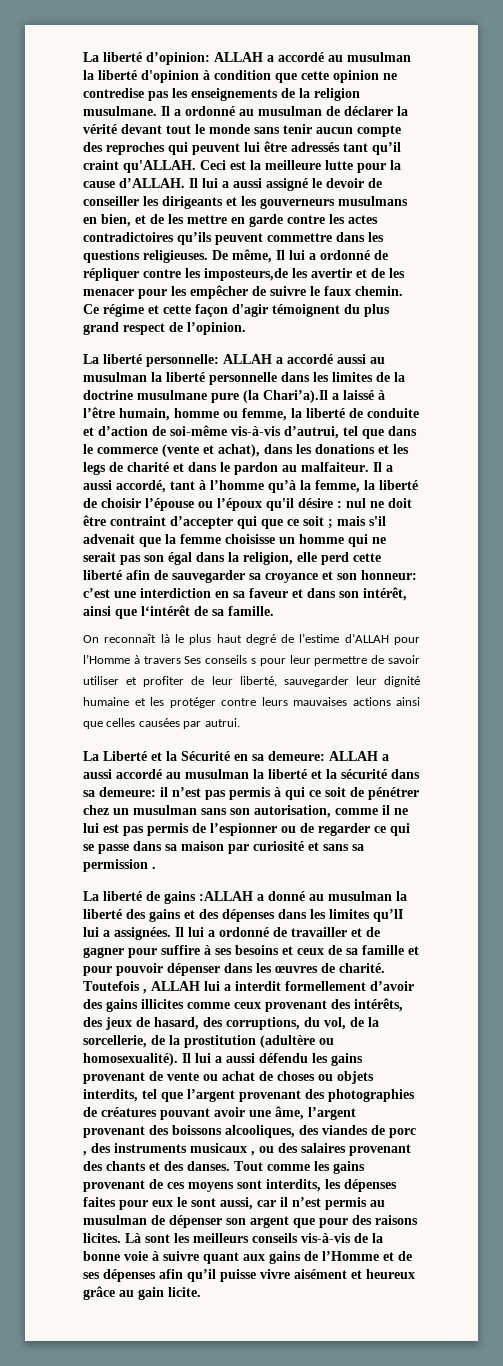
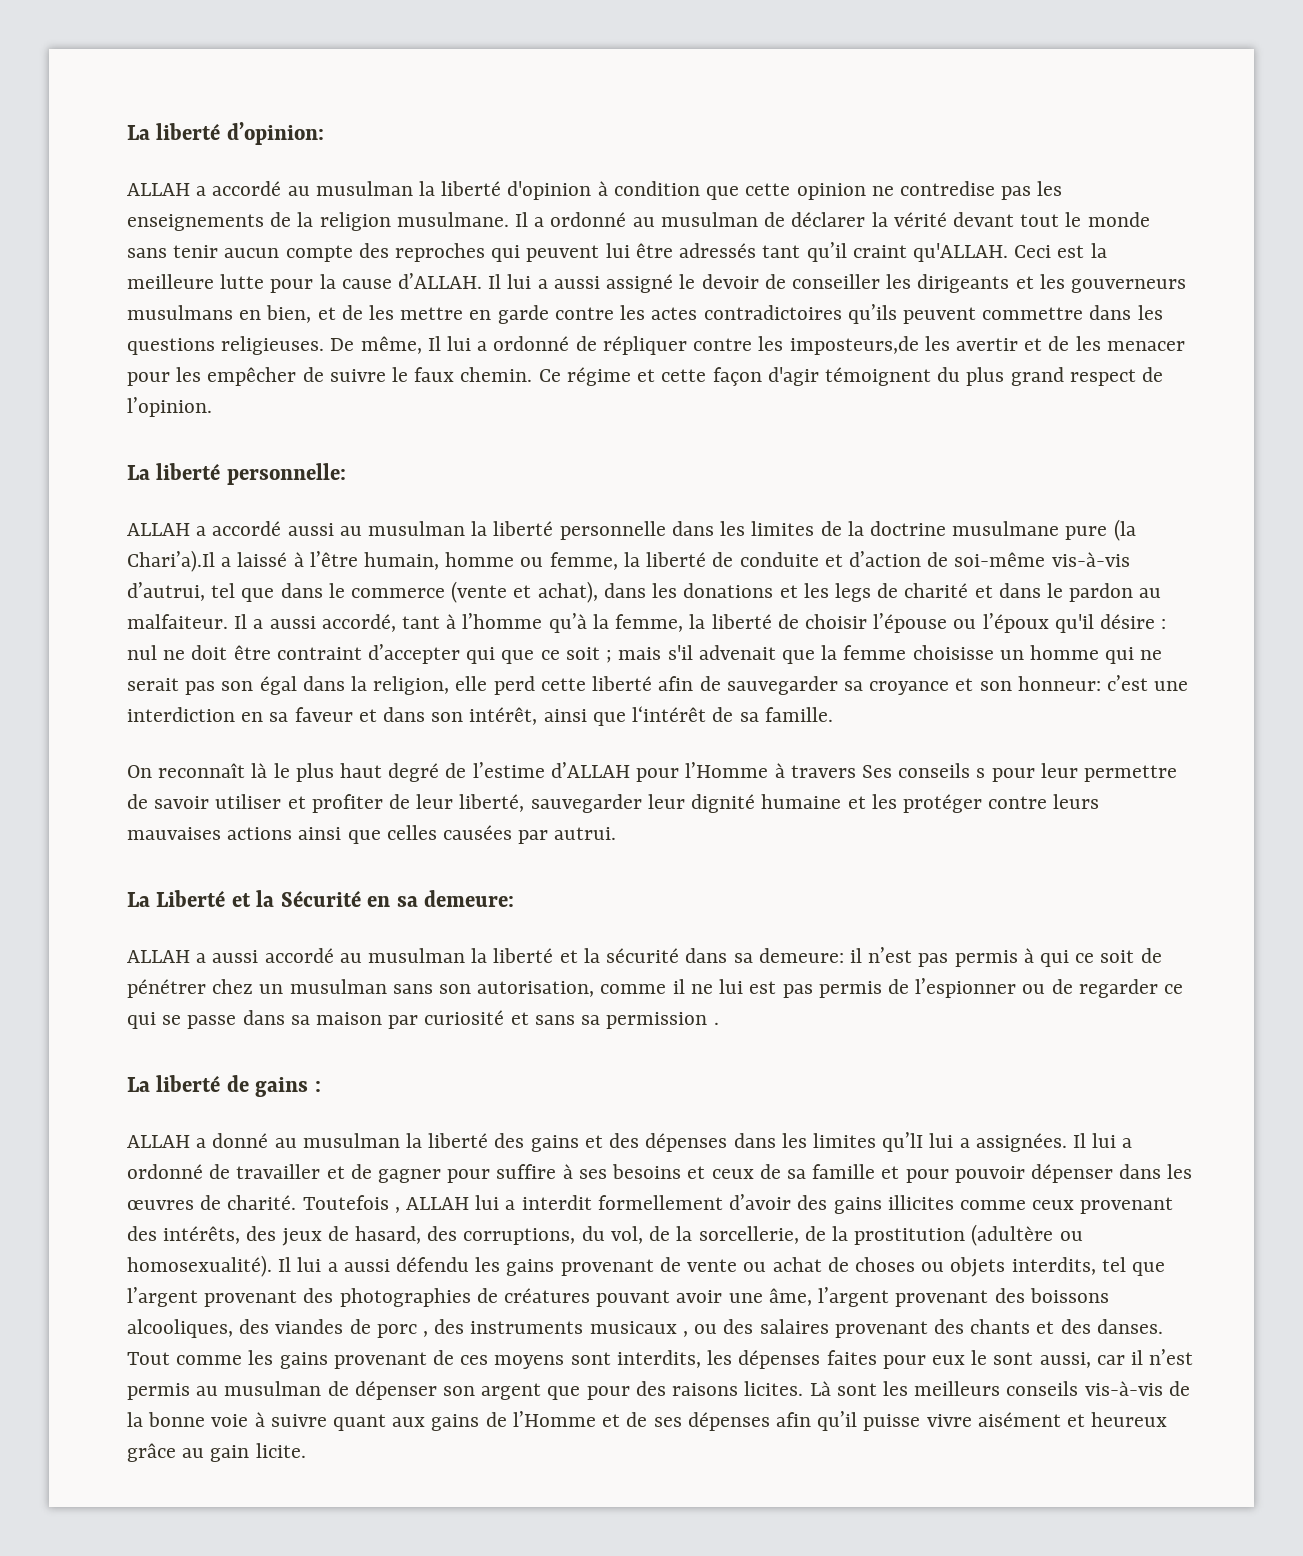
- La liberté d’opinion: ALLAH a accordé au musulman la liberté d'opinion à condition que cette opinion ne contredise pas les enseignements de la religion musulmane.
+ La liberté d’opinion:
+ ALLAH a accordé au musulman la liberté d'opinion à condition que cette opinion ne contredise pas les enseignements de la religion musulmane.
- La liberté personnelle: ALLAH a accordé aussi au musulman la liberté personnelle dans les limites de la doctrine musulmane pure (la Chari’a).Il a laissé à l’être humain, homme ou femme, la liberté de conduite et d’action de soi-même vis-à-vis d’autrui, tel que dans le commerce (vente et achat), dans les donations et les legs de charité et dans le pardon au malfaiteur.
+ La liberté personnelle:
+ ALLAH a accordé aussi au musulman la liberté personnelle dans les limites de la doctrine musulmane pure (la Chari’a).Il a laissé à l’être humain, homme ou femme, la liberté de conduite et d’action de soi-même vis-à-vis d’autrui, tel que dans le commerce (vente et achat), dans les donations et les legs de charité et dans le pardon au malfaiteur.
- La Liberté et la Sécurité en sa demeure: ALLAH a aussi accordé au musulman la liberté et la sécurité dans sa demeure:
+ La Liberté et la Sécurité en sa demeure:
+ ALLAH a aussi accordé au musulman la liberté et la sécurité dans sa demeure:
- La liberté de gains :ALLAH a donné au musulman la liberté des gains et des dépenses dans les limites qu’lI lui a assignées.
+ La liberté de gains :
+ ALLAH a donné au musulman la liberté des gains et des dépenses dans les limites qu’lI lui a assignées.

